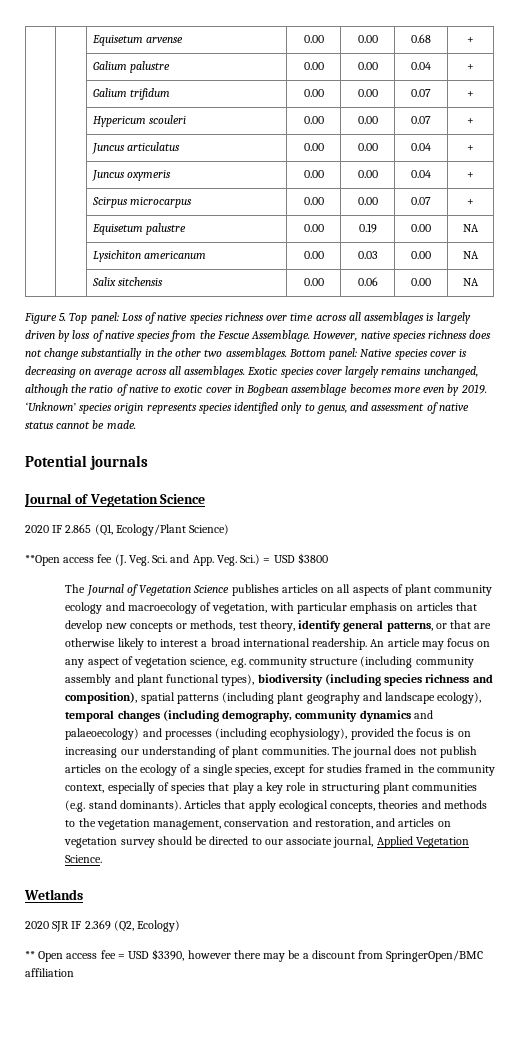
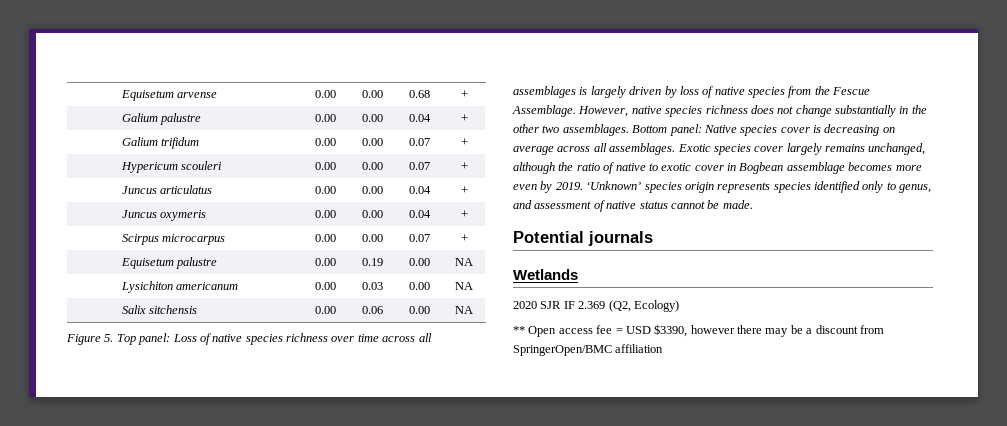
  Potential journals
- Journal of Vegetation Science
- 2020 IF 2.865 (Q1, Ecology/Plant Science)
- **Open access fee (J. Veg. Sci. and App. Veg. Sci.) = USD $3800
- The Journal of Vegetation Science publishes articles on all aspects of plant community ecology and macroecology of vegetation, with particular emphasis on articles that develop new concepts or methods, test theory, identify general patterns, or that are otherwise likely to interest a broad international readership. An article may focus on any aspect of vegetation science, e.g. community structure (including community assembly and plant functional types), biodiversity (including species richness and composition), spatial patterns (including plant geography and landscape ecology), temporal changes (including demography, community dynamics and palaeoecology) and processes (including ecophysiology), provided the focus is on increasing our understanding of plant communities. The journal does not publish articles on the ecology of a single species, except for studies framed in the community context, especially of species that play a key role in structuring plant communities (e.g. stand dominants). Articles that apply ecological concepts, theories and methods to the vegetation management, conservation and restoration, and articles on vegetation survey should be directed to our associate journal, Applied Vegetation Science.

